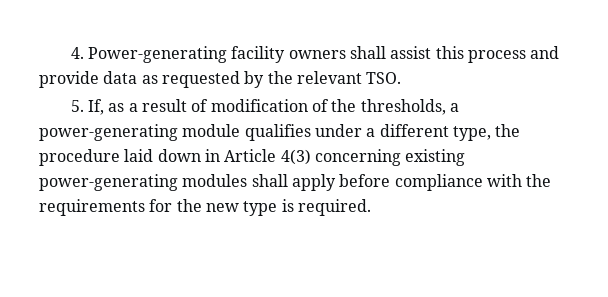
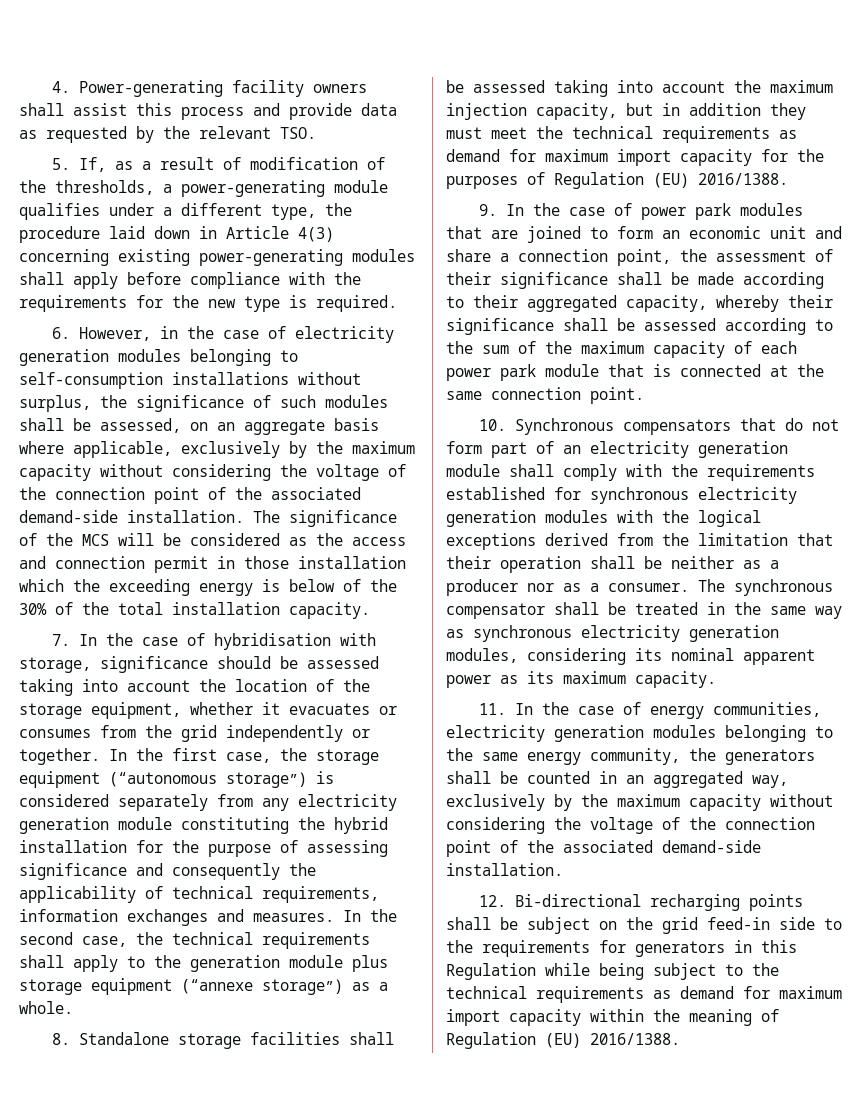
+ 6. However, in the case of electricity generation modules belonging to self-consumption installations without surplus, the significance of such modules shall be assessed, on an aggregate basis where applicable, exclusively by the maximum capacity without considering the voltage of the connection point of the associated demand-side installation. The significance of the MCS will be considered as the access and connection permit in those installation which the exceeding energy is below of the 30% of the total installation capacity.
+ 7. In the case of hybridisation with storage, significance should be assessed taking into account the location of the storage equipment, whether it evacuates or consumes from the grid independently or together. In the first case, the storage equipment (“autonomous storage”) is considered separately from any electricity generation module constituting the hybrid installation for the purpose of assessing significance and consequently the applicability of technical requirements, information exchanges and measures. In the second case, the technical requirements shall apply to the generation module plus storage equipment (“annexe storage”) as a whole.
+ 8. Standalone storage facilities shall be assessed taking into account the maximum injection capacity, but in addition they must meet the technical requirements as demand for maximum import capacity for the purposes of Regulation (EU) 2016/1388.
+ 9. In the case of power park modules that are joined to form an economic unit and share a connection point, the assessment of their significance shall be made according to their aggregated capacity, whereby their significance shall be assessed according to the sum of the maximum capacity of each power park module that is connected at the same connection point.
+ 10. Synchronous compensators that do not form part of an electricity generation module shall comply with the requirements established for synchronous electricity generation modules with the logical exceptions derived from the limitation that their operation shall be neither as a producer nor as a consumer. The synchronous compensator shall be treated in the same way as synchronous electricity generation modules, considering its nominal apparent power as its maximum capacity.
+ 11. In the case of energy communities, electricity generation modules belonging to the same energy community, the generators shall be counted in an aggregated way, exclusively by the maximum capacity without considering the voltage of the connection point of the associated demand-side installation.
+ 12. Bi-directional recharging points shall be subject on the grid feed-in side to the requirements for generators in this Regulation while being subject to the technical requirements as demand for maximum import capacity within the meaning of Regulation (EU) 2016/1388.

